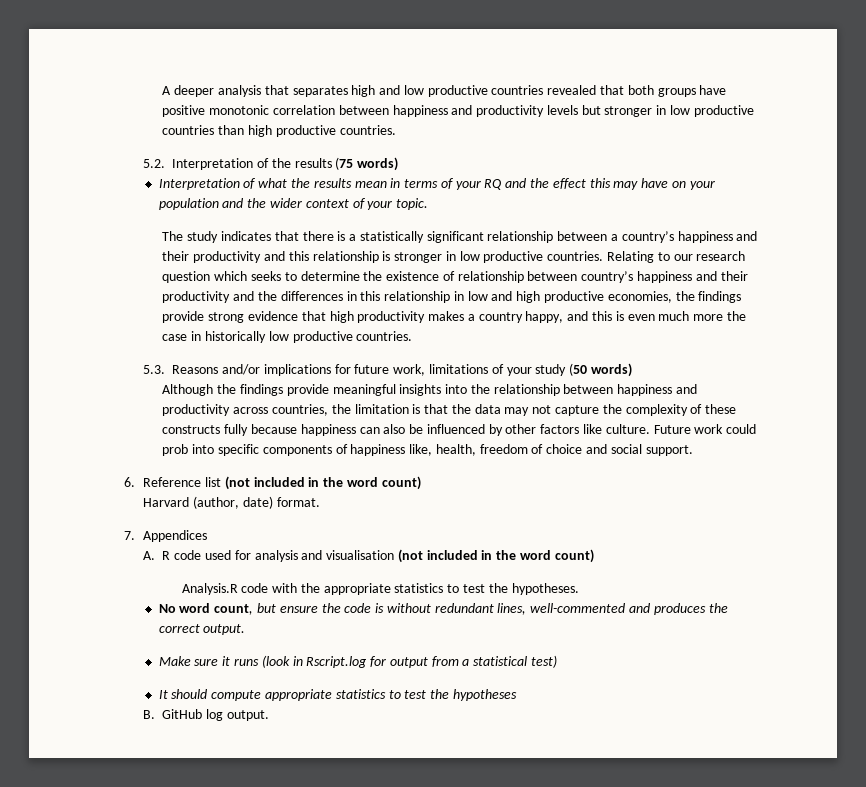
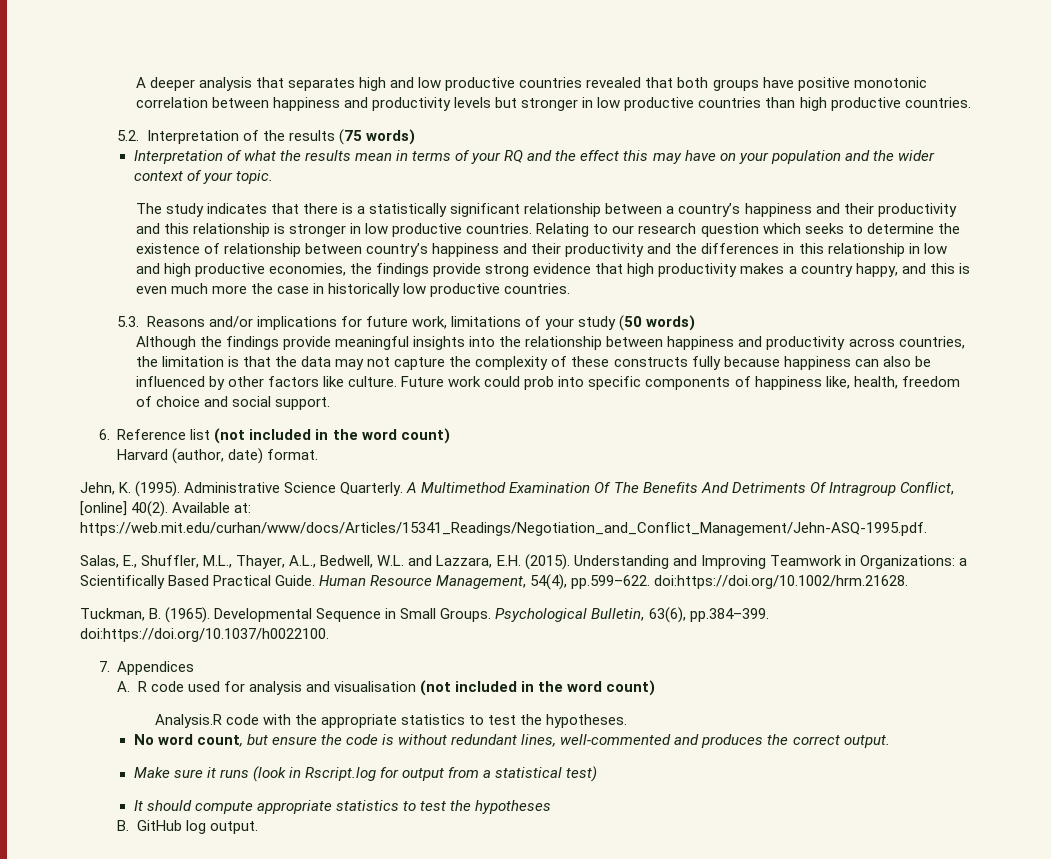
+ Jehn, K. (1995). Administrative Science Quarterly. A Multimethod Examination Of The Benefits And Detriments Of Intragroup Conflict, [online] 40(2). Available at: https://web.mit.edu/curhan/www/docs/Articles/15341_Readings/Negotiation_and_Conflict_Management/Jehn-ASQ-1995.pdf.
+ Salas, E., Shuffler, M.L., Thayer, A.L., Bedwell, W.L. and Lazzara, E.H. (2015). Understanding and Improving Teamwork in Organizations: a Scientifically Based Practical Guide. Human Resource Management, 54(4), pp.599–622. doi:https://doi.org/10.1002/hrm.21628.
+ Tuckman, B. (1965). Developmental Sequence in Small Groups. Psychological Bulletin, 63(6), pp.384–399. doi:https://doi.org/10.1037/h0022100.

